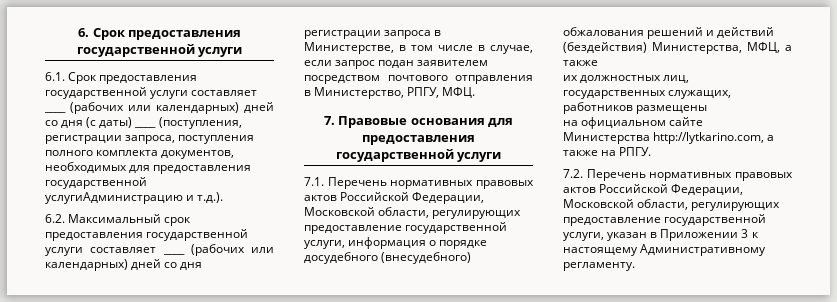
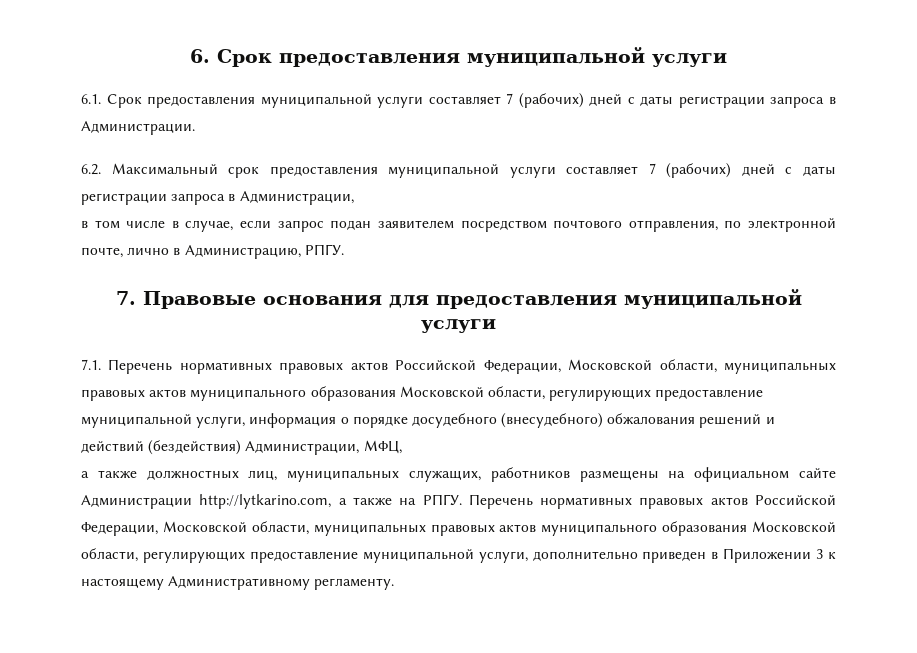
- 6. Срок предоставления государственной услуги
+ 6. Срок предоставления муниципальной услуги
- 6.1. Срок предоставления государственной услуги составляет ____ (рабочих или календарных) дней со дня (с даты) ____ (поступления, регистрации запроса, поступления полного комплекта документов, необходимых для предоставления государственной услугиАдминистрацию и т.д.).
+ 6.1. Срок предоставления муниципальной услуги составляет 7 (рабочих) дней с даты регистрации запроса в Администрации.
- 6.2. Максимальный срок предоставления государственной услуги составляет ____ (рабочих или календарных) дней со дня регистрации запроса в Министерстве, в том числе в случае, если запрос подан заявителем посредством почтового отправления в Министерство, РПГУ, МФЦ.
+ 6.2. Максимальный срок предоставления муниципальной услуги составляет 7 (рабочих) дней с даты регистрации запроса в Администрации,
+ в том числе в случае, если запрос подан заявителем посредством почтового отправления, по электронной почте, лично в Администрацию, РПГУ.
- 7. Правовые основания для предоставления государственной услуги
+ 7. Правовые основания для предоставления муниципальной услуги
- 7.1. Перечень нормативных правовых актов Российской Федерации, Московской области, регулирующих предоставление государственной услуги, информация о порядке досудебного (внесудебного) обжалования решений и действий (бездействия) Министерства, МФЦ, а также
- их должностных лиц, государственных служащих, работников размещены
- на официальном сайте Министерства http://lytkarino.com, а также на РПГУ.
- 7.2. Перечень нормативных правовых актов Российской Федерации, Московской области, регулирующих предоставление государственной услуги, указан в Приложении 3 к настоящему Административному регламенту.
+ 7.1. Перечень нормативных правовых актов Российской Федерации, Московской области, муниципальных правовых актов муниципального образования Московской области, регулирующих предоставление муниципальной услуги, информация о порядке досудебного (внесудебного) обжалования решений и действий (бездействия) Администрации, МФЦ,
+ а также должностных лиц, муниципальных служащих, работников размещены на официальном сайте Администрации http://lytkarino.com, а также на РПГУ. Перечень нормативных правовых актов Российской Федерации, Московской области, муниципальных правовых актов муниципального образования Московской области, регулирующих предоставление муниципальной услуги, дополнительно приведен в Приложении 3 к настоящему Административному регламенту.

